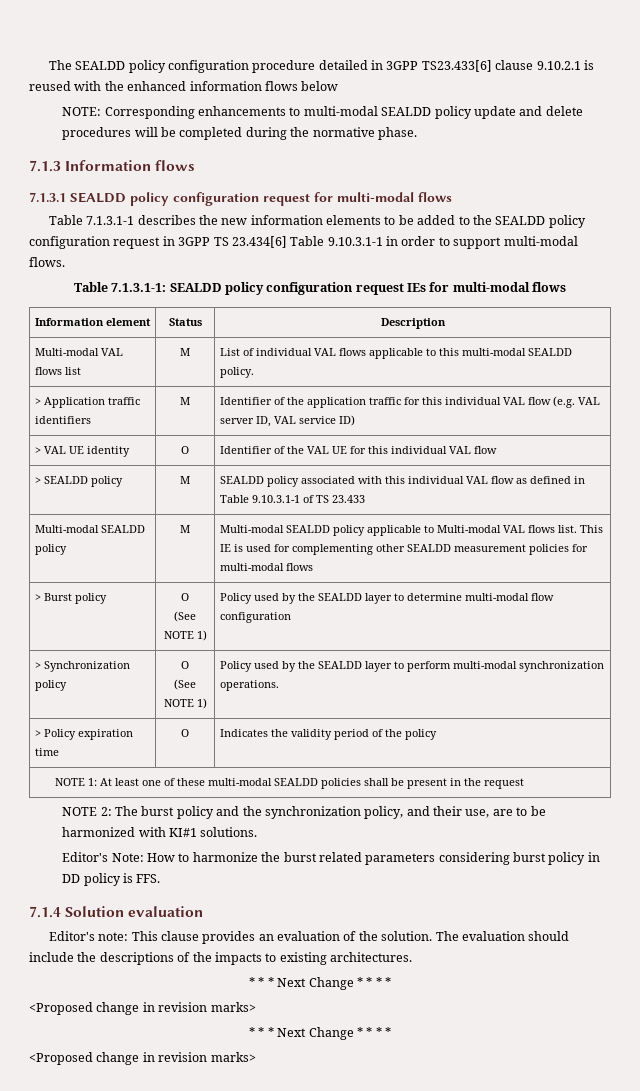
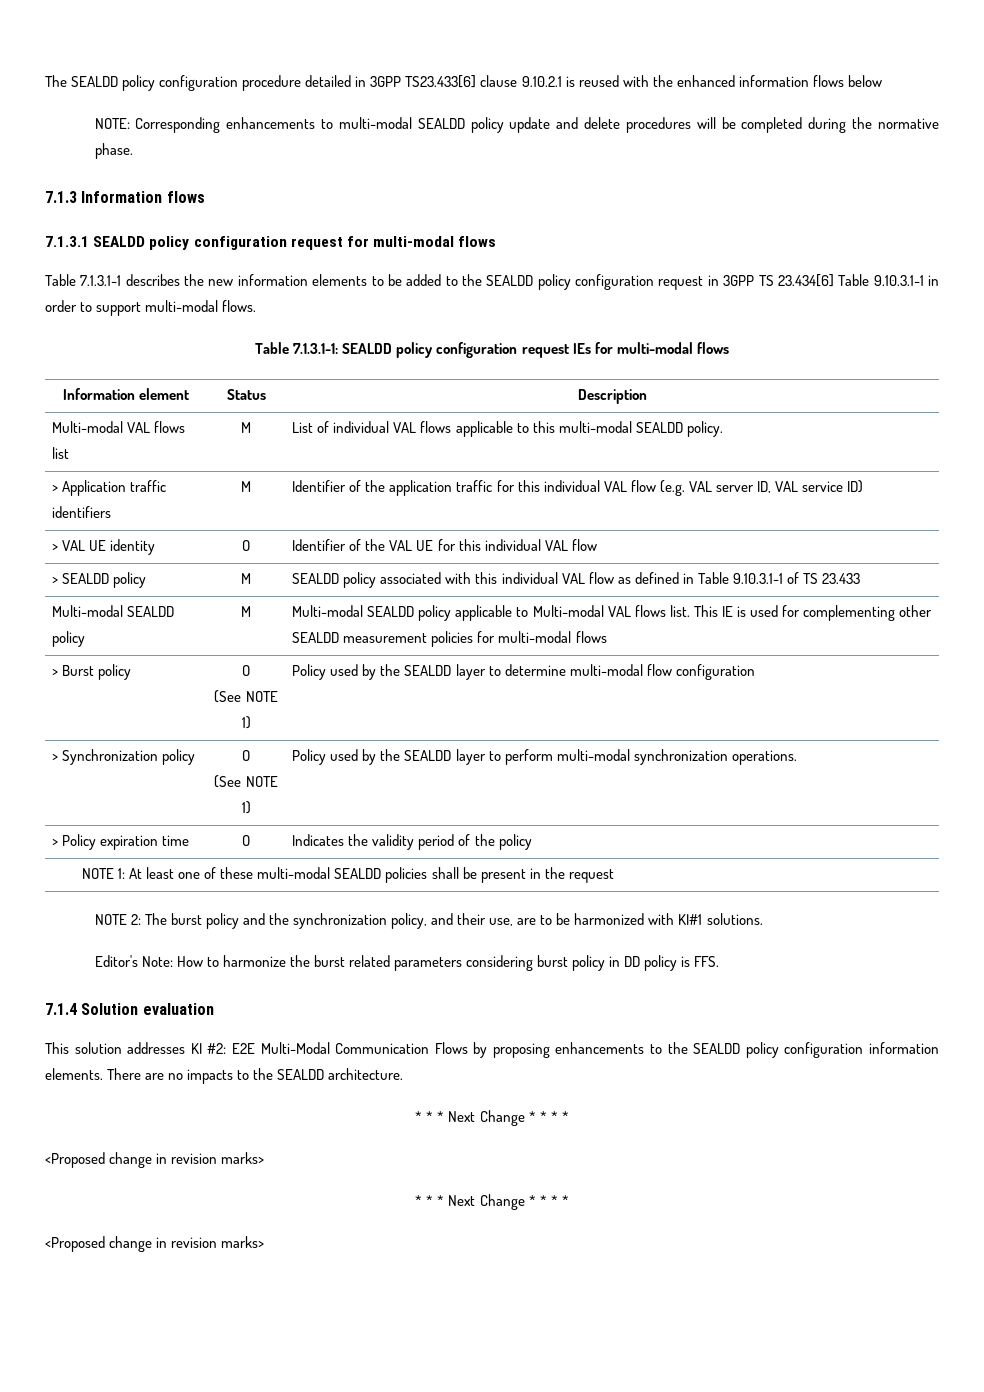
- Editor's note: This clause provides an evaluation of the solution. The evaluation should include the descriptions of the impacts to existing architectures.
+ This solution addresses KI #2: E2E Multi-Modal Communication Flows by proposing enhancements to the SEALDD policy configuration information elements. There are no impacts to the SEALDD architecture.

